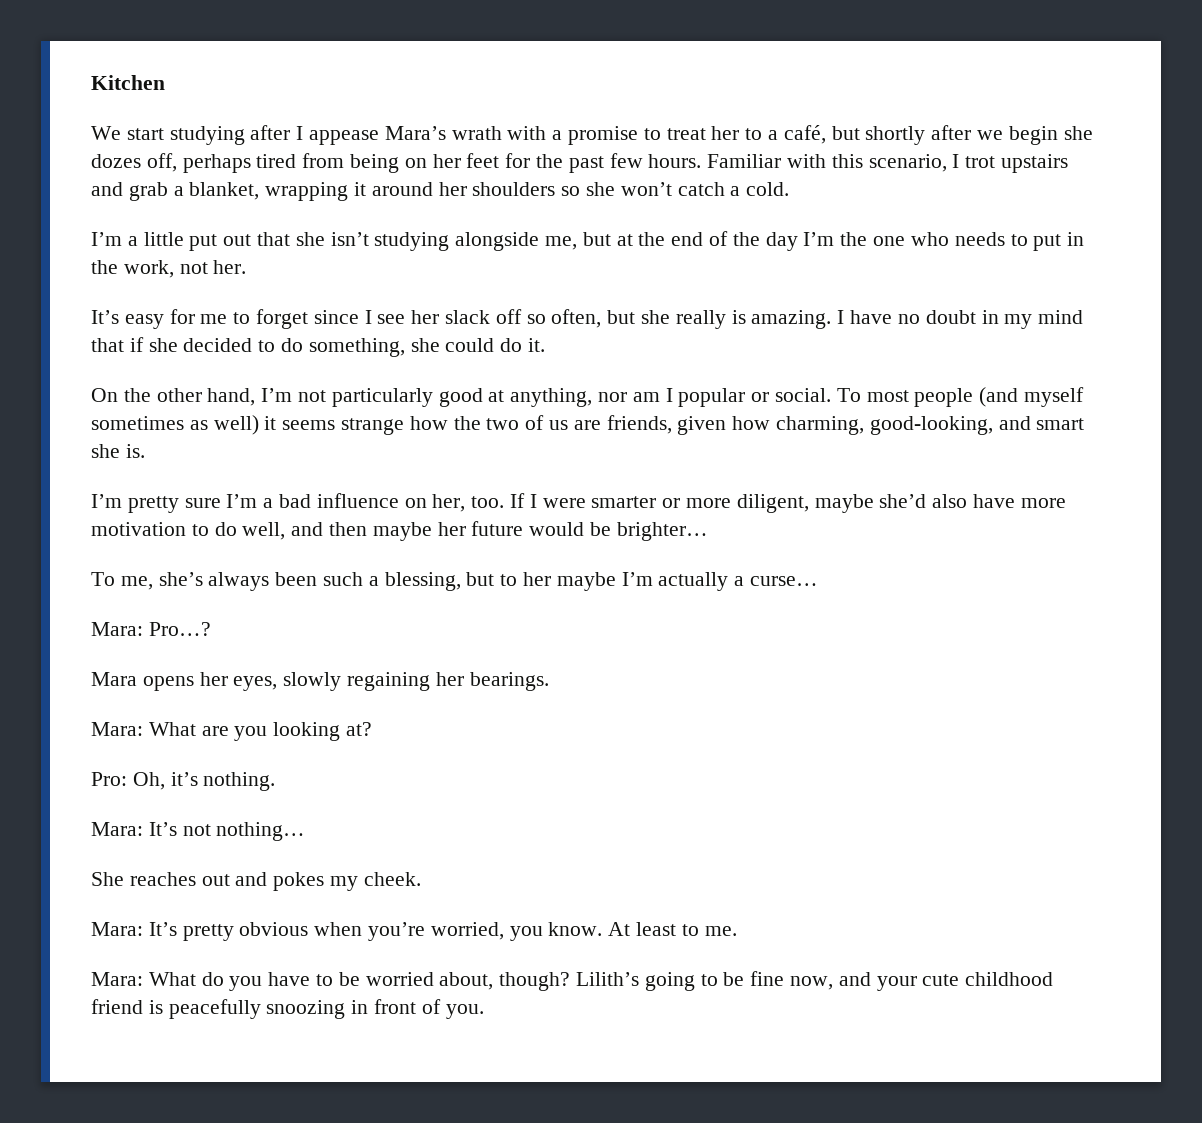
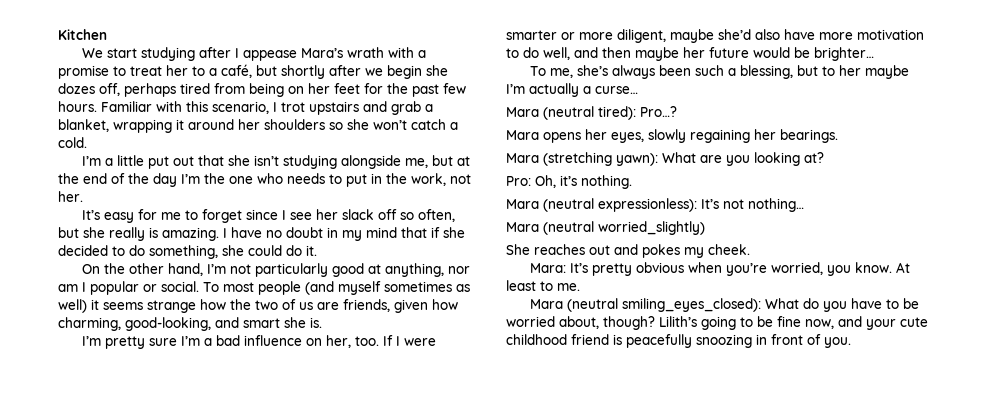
- Mara: Pro…?
+ Mara (neutral tired): Pro…?
- Mara: What are you looking at?
+ Mara (stretching yawn): What are you looking at?
- Mara: It’s not nothing…
+ Mara (neutral expressionless): It’s not nothing…
+ Mara (neutral worried_slightly)
- Mara: What do you have to be worried about, though?
+ Mara (neutral smiling_eyes_closed): What do you have to be worried about, though?

